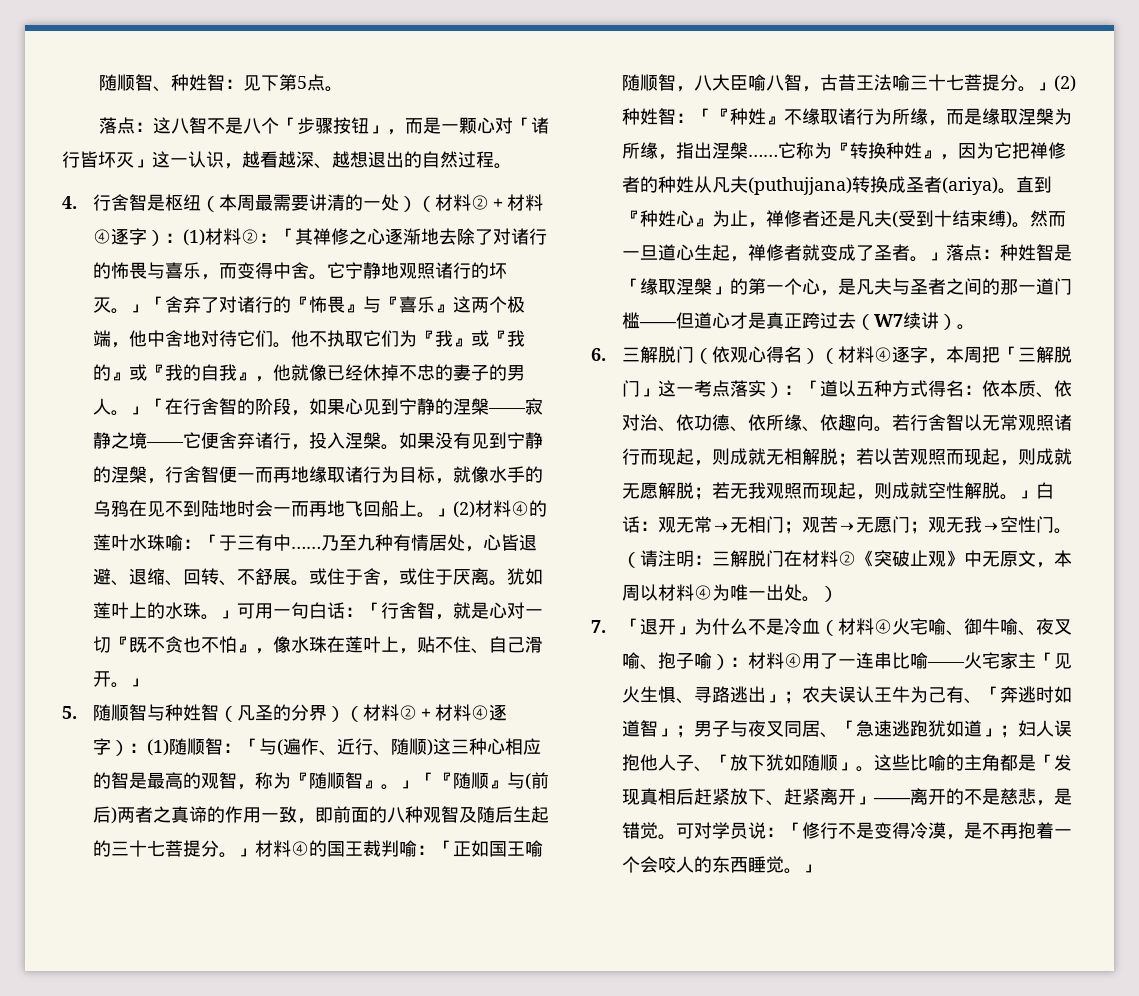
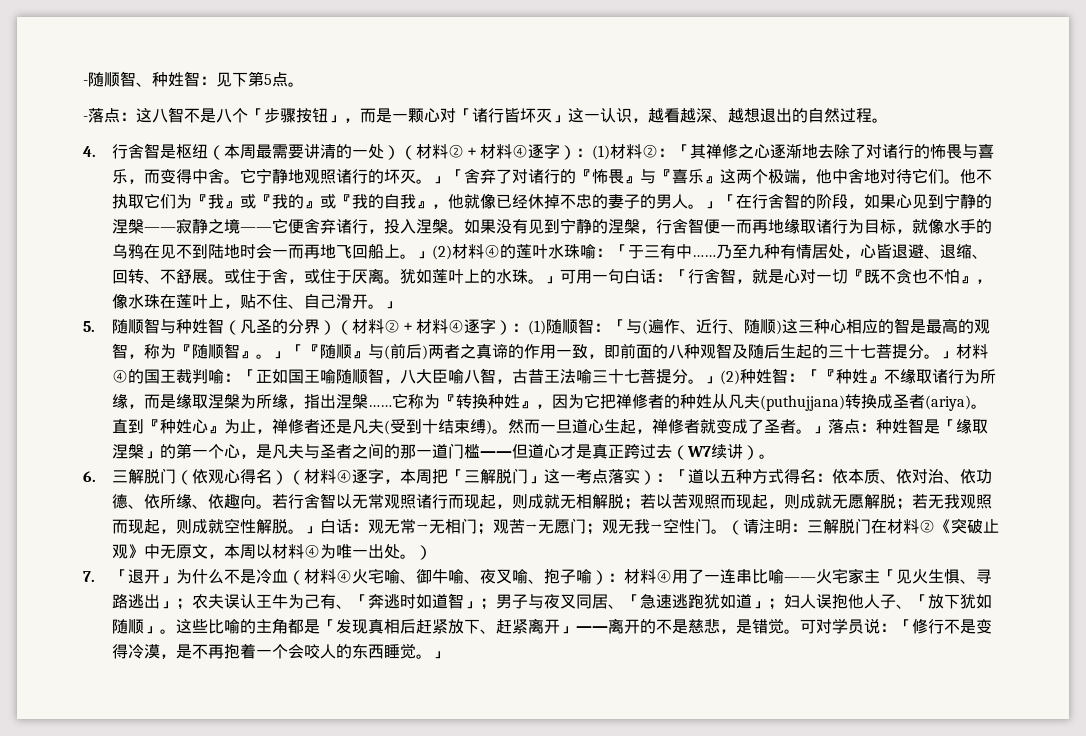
- 随顺智、种姓智：见下第5点。
+ -随顺智、种姓智：见下第5点。
- 落点：这八智不是八个「步骤按钮」，而是一颗心对「诸行皆坏灭」这一认识，越看越深、越想退出的自然过程。
+ -落点：这八智不是八个「步骤按钮」，而是一颗心对「诸行皆坏灭」这一认识，越看越深、越想退出的自然过程。

